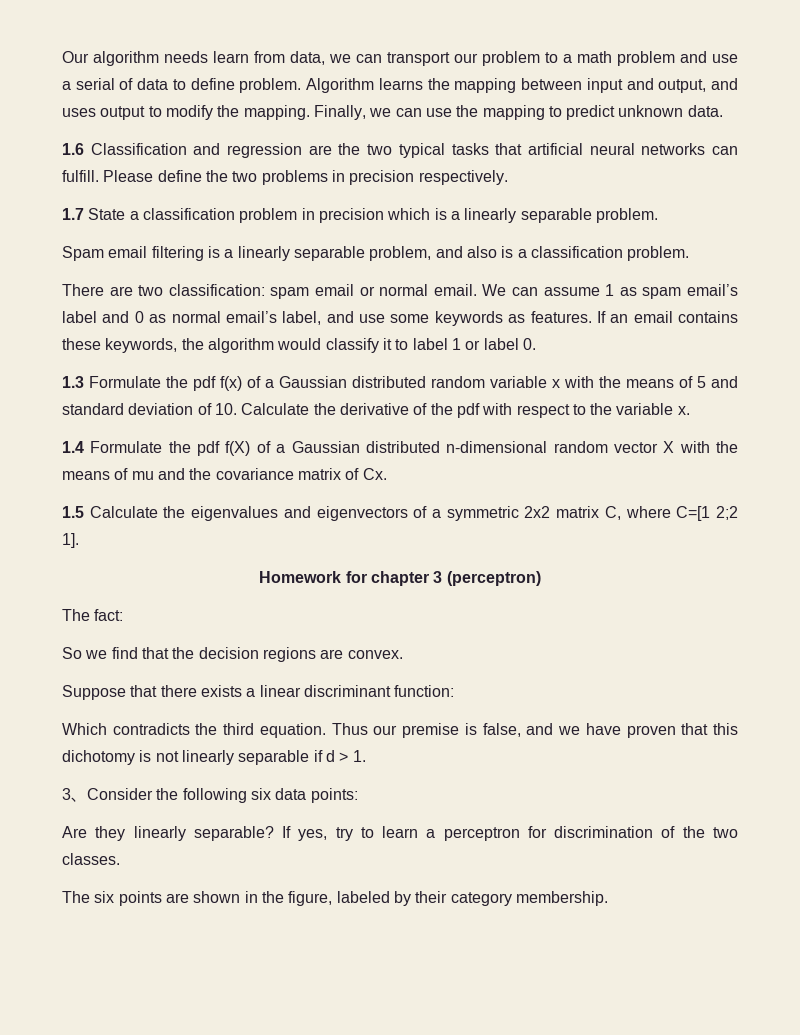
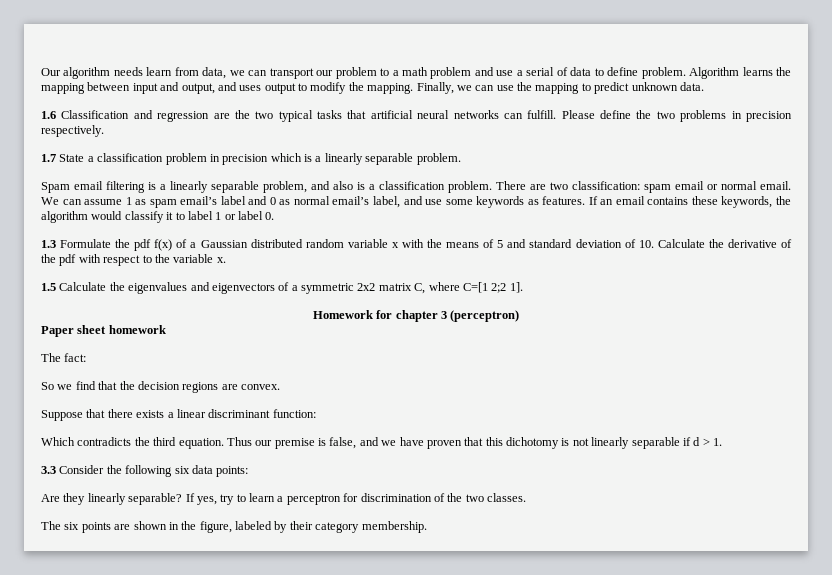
- Spam email filtering is a linearly separable problem, and also is a classification problem.
- There are two classification: spam email or normal email.
+ Spam email filtering is a linearly separable problem, and also is a classification problem. There are two classification: spam email or normal email.
- 1.4 Formulate the pdf f(X) of a Gaussian distributed n-dimensional random vector X with the means of mu and the covariance matrix of Cx.
+ Paper sheet homework
- 3、Consider the following six data points:
+ 3.3 Consider the following six data points:

